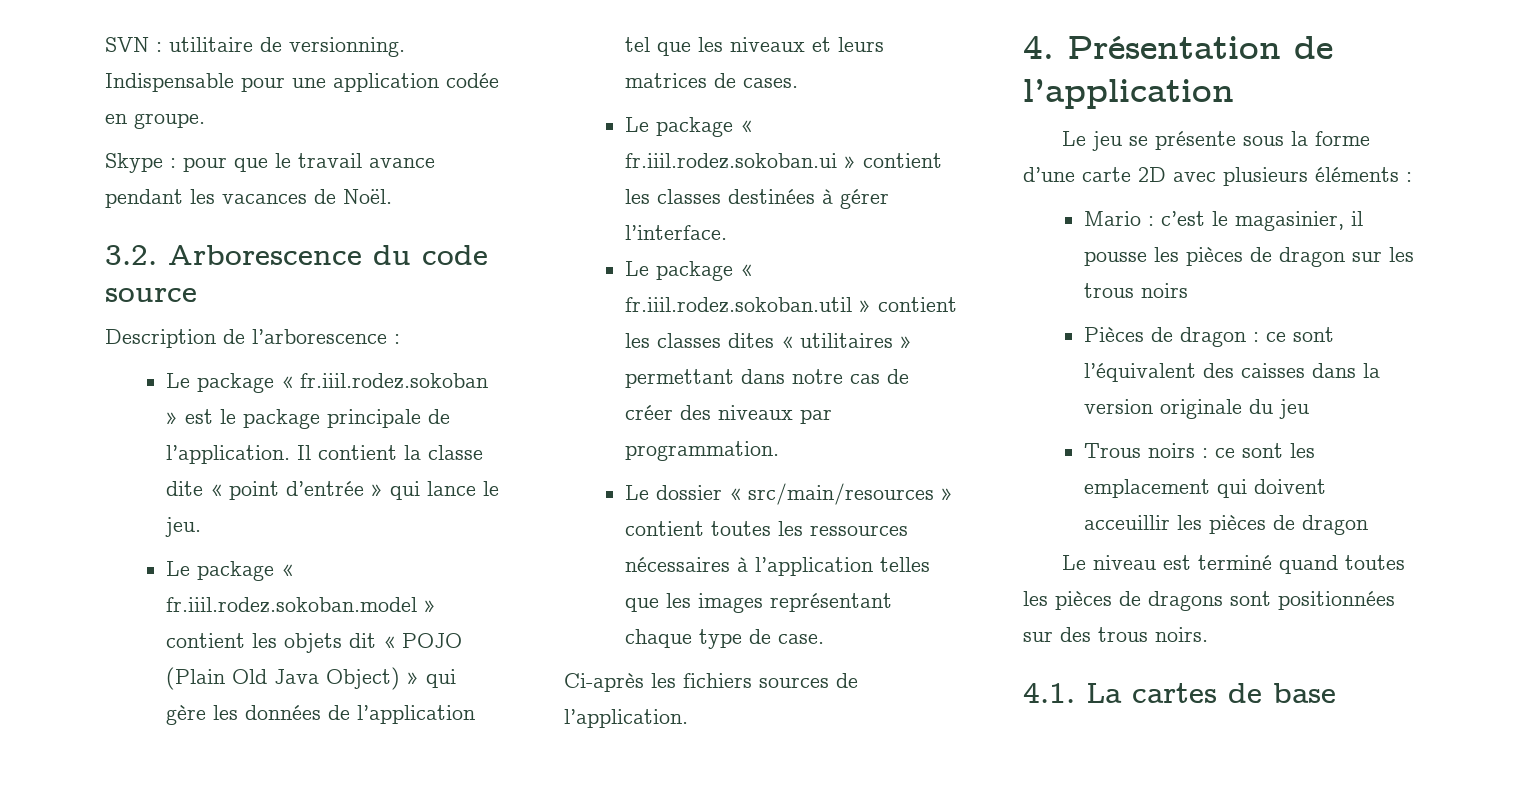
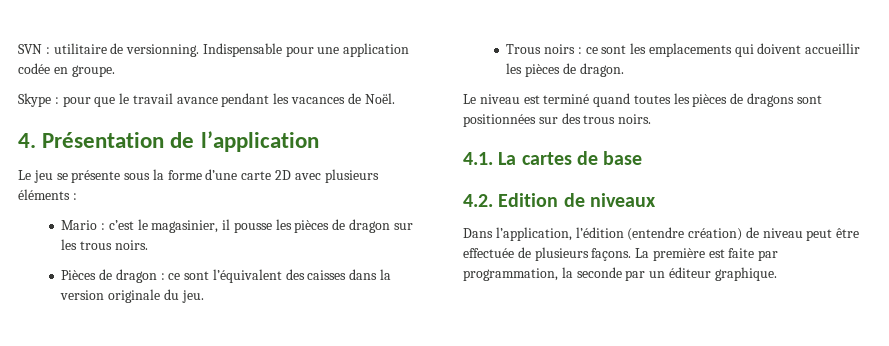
- 3.2. Arborescence du code source
- Description de l’arborescence :
- Le package « fr.iiil.rodez.sokoban » est le package principale de l’application. Il contient la classe dite « point d’entrée » qui lance le jeu.
- Le package « fr.iiil.rodez.sokoban.model » contient les objets dit « POJO (Plain Old Java Object) » qui gère les données de l’application tel que les niveaux et leurs matrices de cases.
- Le package « fr.iiil.rodez.sokoban.ui » contient les classes destinées à gérer l’interface.
- Le package « fr.iiil.rodez.sokoban.util » contient les classes dites « utilitaires » permettant dans notre cas de créer des niveaux par programmation.
- Le dossier « src/main/resources » contient toutes les ressources nécessaires à l’application telles que les images représentant chaque type de case.
- Ci-après les fichiers sources de l’application.
- Mario : c’est le magasinier, il pousse les pièces de dragon sur les trous noirs
+ Mario : c’est le magasinier, il pousse les pièces de dragon sur les trous noirs.
- Pièces de dragon : ce sont l’équivalent des caisses dans la version originale du jeu
+ Pièces de dragon : ce sont l’équivalent des caisses dans la version originale du jeu.
- Trous noirs : ce sont les emplacement qui doivent acceuillir les pièces de dragon
+ Trous noirs : ce sont les emplacements qui doivent accueillir les pièces de dragon.
+ 4.2. Edition de niveaux
+ Dans l’application, l’édition (entendre création) de niveau peut être effectuée de plusieurs façons. La première est faite par programmation, la seconde par un éditeur graphique.

